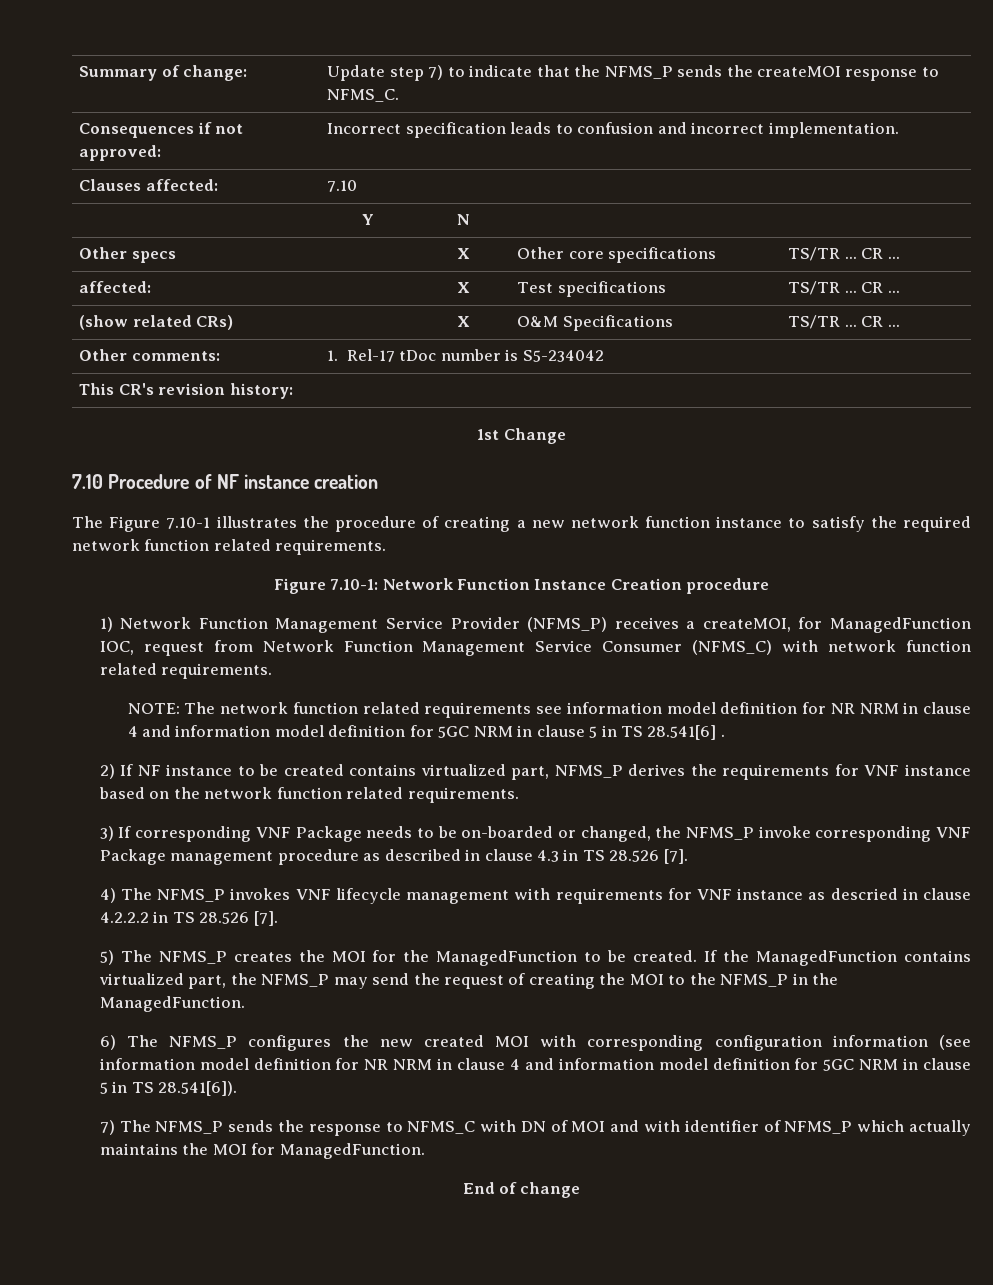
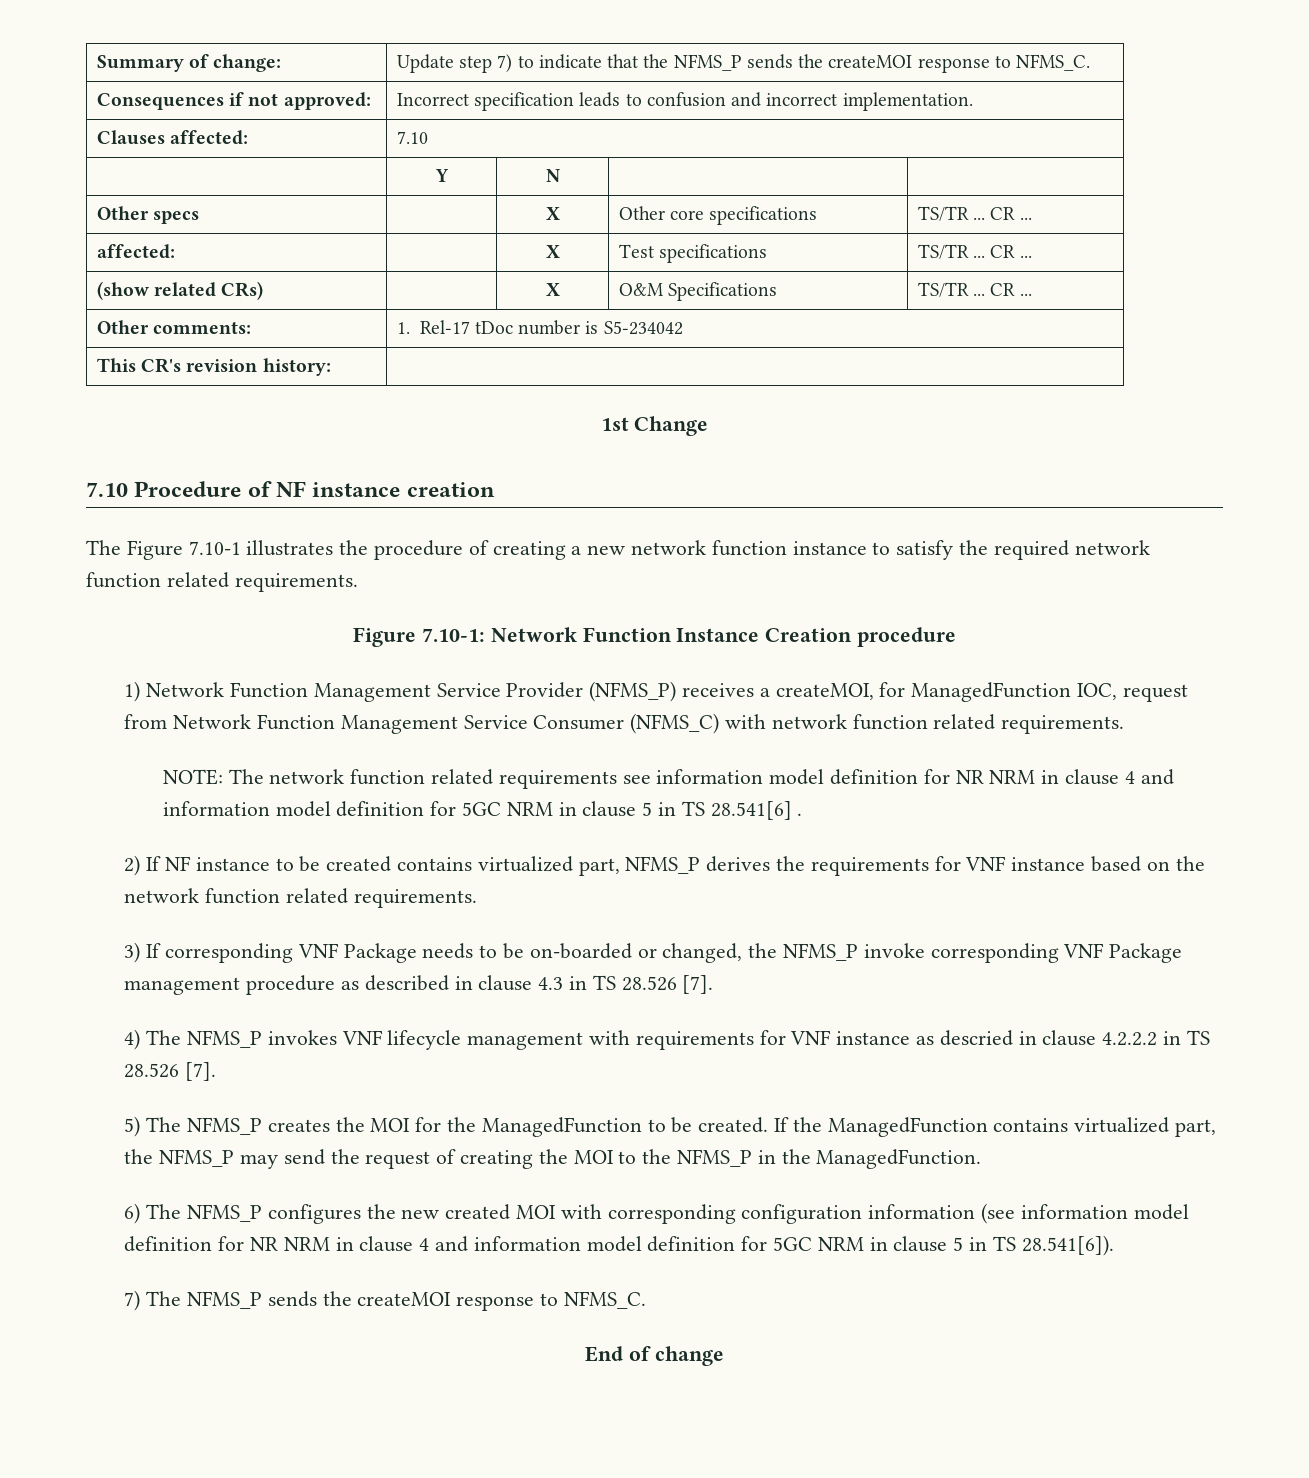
- 7) The NFMS_P sends the response to NFMS_C with DN of MOI and with identifier of NFMS_P which actually maintains the MOI for ManagedFunction.
+ 7) The NFMS_P sends the createMOI response to NFMS_C.

